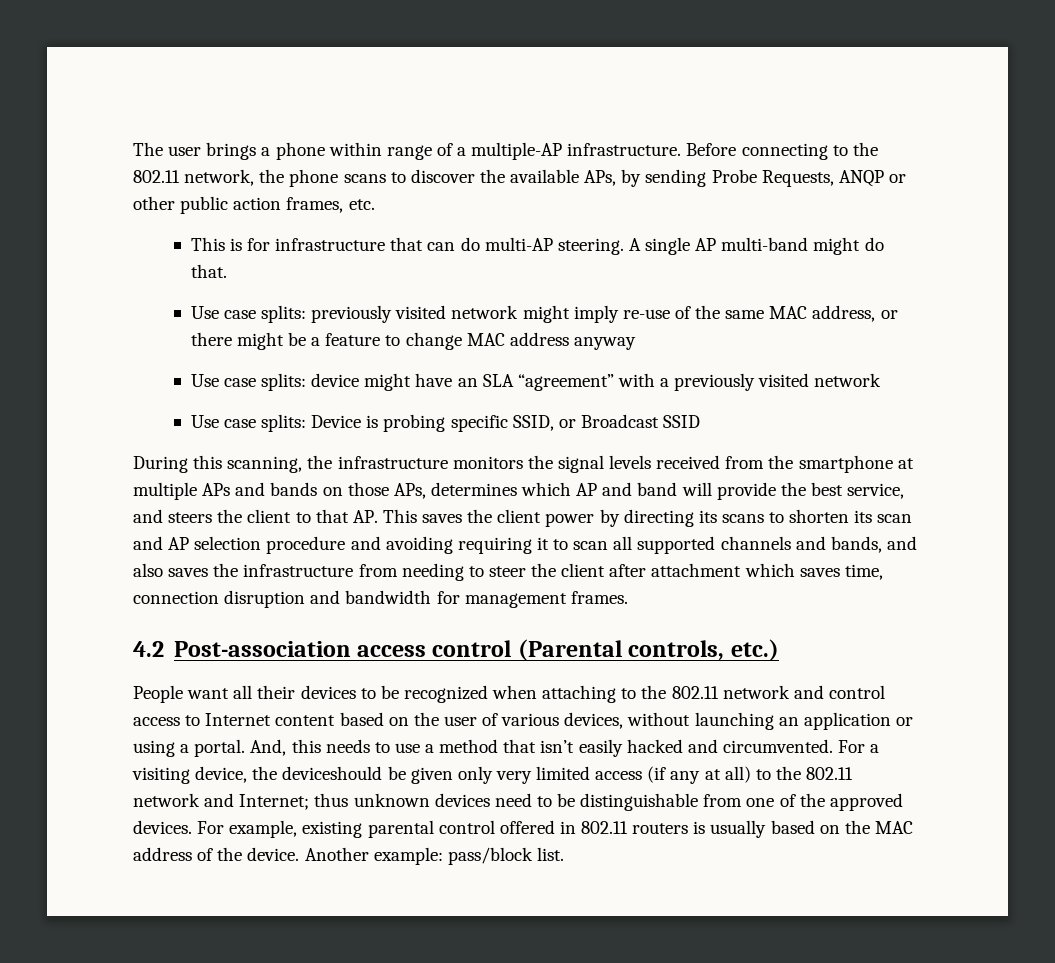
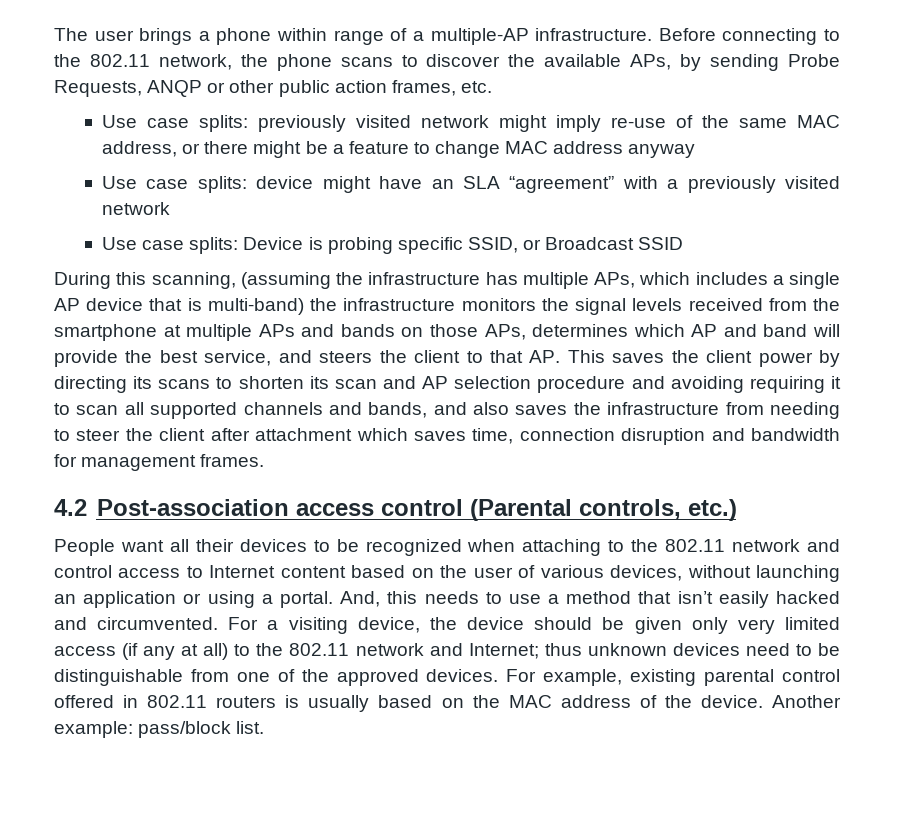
- This is for infrastructure that can do multi-AP steering. A single AP multi-band might do that.
- During this scanning, the infrastructure monitors the signal levels received from the smartphone at multiple APs and bands on those APs, determines which AP and band will provide the best service, and steers the client to that AP. This saves the client power by directing its scans to shorten its scan and AP selection procedure and avoiding requiring it to scan all supported channels and bands, and also saves the infrastructure from needing to steer the client after attachment which saves time, connection disruption and bandwidth for management frames.
+ During this scanning, (assuming the infrastructure has multiple APs, which includes a single AP device that is multi-band) the infrastructure monitors the signal levels received from the smartphone at multiple APs and bands on those APs, determines which AP and band will provide the best service, and steers the client to that AP. This saves the client power by directing its scans to shorten its scan and AP selection procedure and avoiding requiring it to scan all supported channels and bands, and also saves the infrastructure from needing to steer the client after attachment which saves time, connection disruption and bandwidth for management frames.
- For a visiting device, the deviceshould be given only very limited access (if any at all) to the 802.11 network and Internet; thus unknown devices need to be distinguishable from one of the approved devices.
+ For a visiting device, the device should be given only very limited access (if any at all) to the 802.11 network and Internet; thus unknown devices need to be distinguishable from one of the approved devices.

